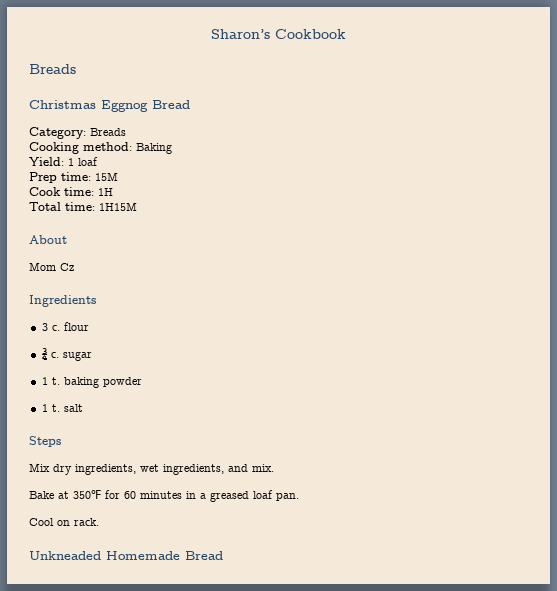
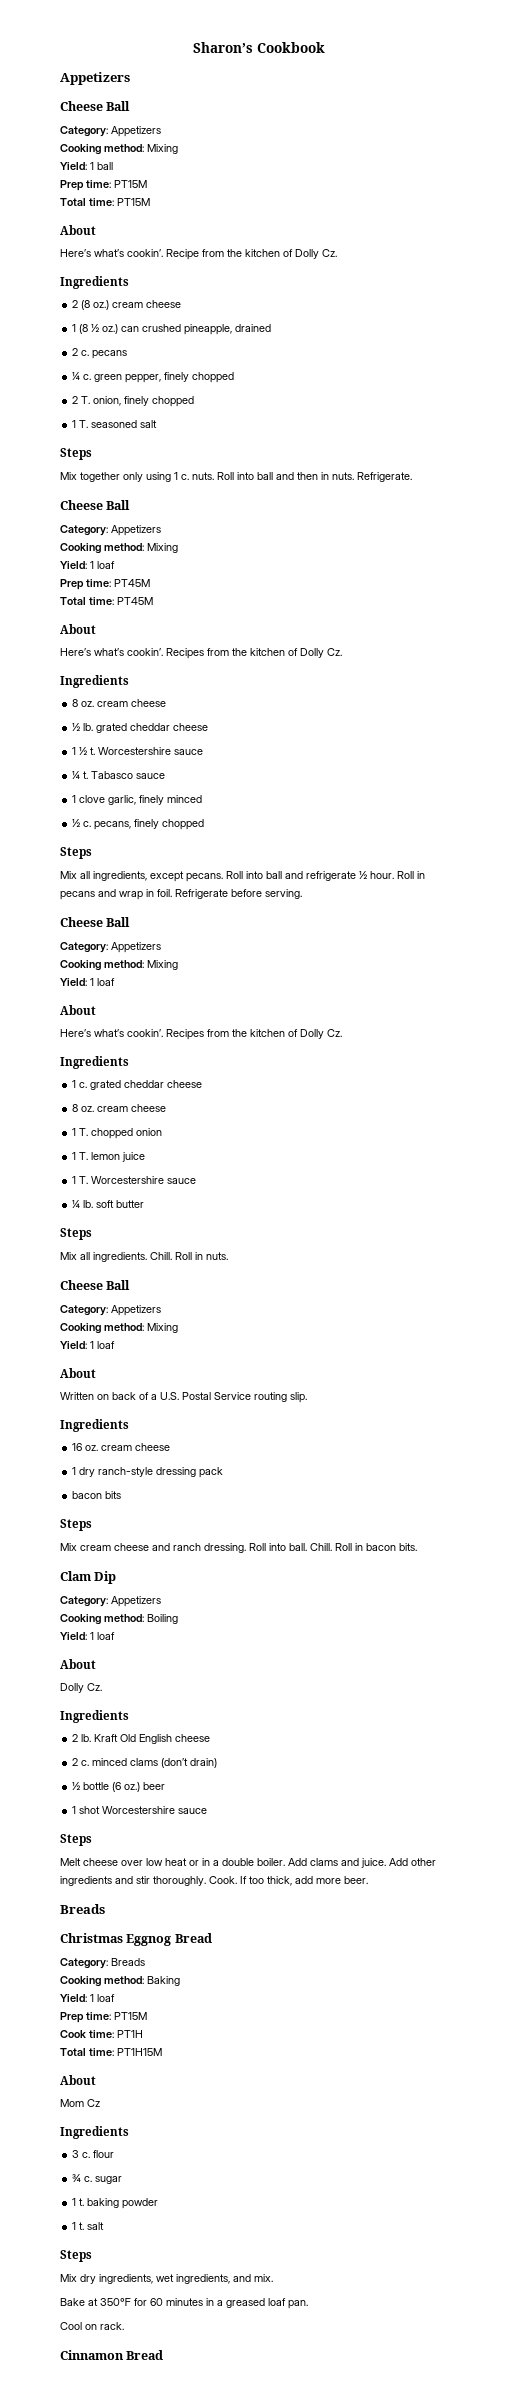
  Sharon’s Cookbook
+ Appetizers
+ Cheese Ball
+ Category: Appetizers
+ Cooking method: Mixing
+ Yield: 1 ball
+ Prep time: PT15M
+ Total time: PT15M
+ About
+ Here’s what’s cookin’. Recipe from the kitchen of Dolly Cz.
+ Ingredients
+ 2 (8 oz.) cream cheese
+ 1 (8 ½ oz.) can crushed pineapple, drained
+ 2 c. pecans
+ ¼ c. green pepper, finely chopped
+ 2 T. onion, finely chopped
+ 1 T. seasoned salt
+ Steps
+ Mix together only using 1 c. nuts. Roll into ball and then in nuts. Refrigerate.
+ Cheese Ball
+ Category: Appetizers
+ Cooking method: Mixing
+ Yield: 1 loaf
+ Prep time: PT45M
+ Total time: PT45M
+ About
+ Here’s what’s cookin’. Recipes from the kitchen of Dolly Cz.
+ Ingredients
+ 8 oz. cream cheese
+ ½ lb. grated cheddar cheese
+ 1 ½ t. Worcestershire sauce
+ ¼ t. Tabasco sauce
+ 1 clove garlic, finely minced
+ ½ c. pecans, finely chopped
+ Steps
+ Mix all ingredients, except pecans. Roll into ball and refrigerate ½ hour. Roll in pecans and wrap in foil. Refrigerate before serving.
+ Cheese Ball
+ Category: Appetizers
+ Cooking method: Mixing
+ Yield: 1 loaf
+ About
+ Here’s what’s cookin’. Recipes from the kitchen of Dolly Cz.
+ Ingredients
+ 1 c. grated cheddar cheese
+ 8 oz. cream cheese
+ 1 T. chopped onion
+ 1 T. lemon juice
+ 1 T. Worcestershire sauce
+ ¼ lb. soft butter
+ Steps
+ Mix all ingredients. Chill. Roll in nuts.
+ Cheese Ball
+ Category: Appetizers
+ Cooking method: Mixing
+ Yield: 1 loaf
+ About
+ Written on back of a U.S. Postal Service routing slip.
+ Ingredients
+ 16 oz. cream cheese
+ 1 dry ranch-style dressing pack
+ bacon bits
+ Steps
+ Mix cream cheese and ranch dressing. Roll into ball. Chill. Roll in bacon bits.
+ Clam Dip
+ Category: Appetizers
+ Cooking method: Boiling
+ Yield: 1 loaf
+ About
+ Dolly Cz.
+ Ingredients
+ 2 lb. Kraft Old English cheese
+ 2 c. minced clams (don’t drain)
+ ½ bottle (6 oz.) beer
+ 1 shot Worcestershire sauce
+ Steps
+ Melt cheese over low heat or in a double boiler. Add clams and juice. Add other ingredients and stir thoroughly. Cook. If too thick, add more beer.
  Cooking method: Baking
  Yield: 1 loaf
- Prep time: 15M
+ Prep time: PT15M
- Cook time: 1H
- Total time: 1H15M
+ Cook time: PT1H
+ Total time: PT1H15M
- Unkneaded Homemade Bread
+ Cinnamon Bread

